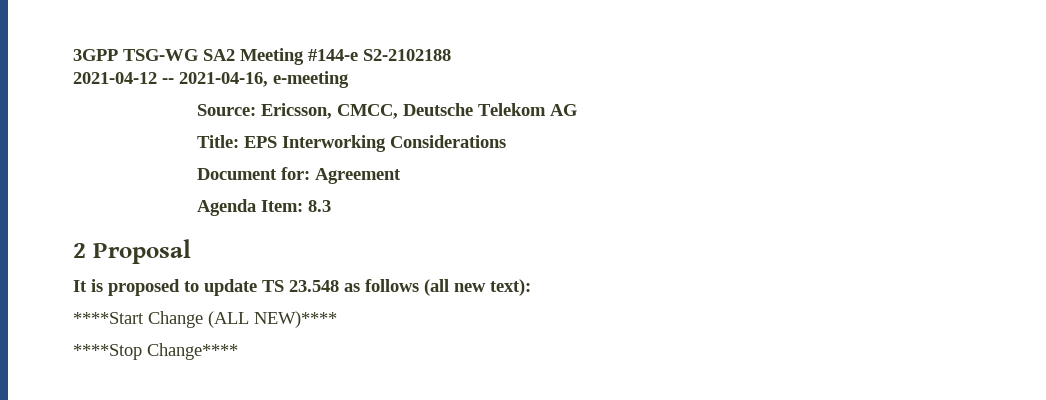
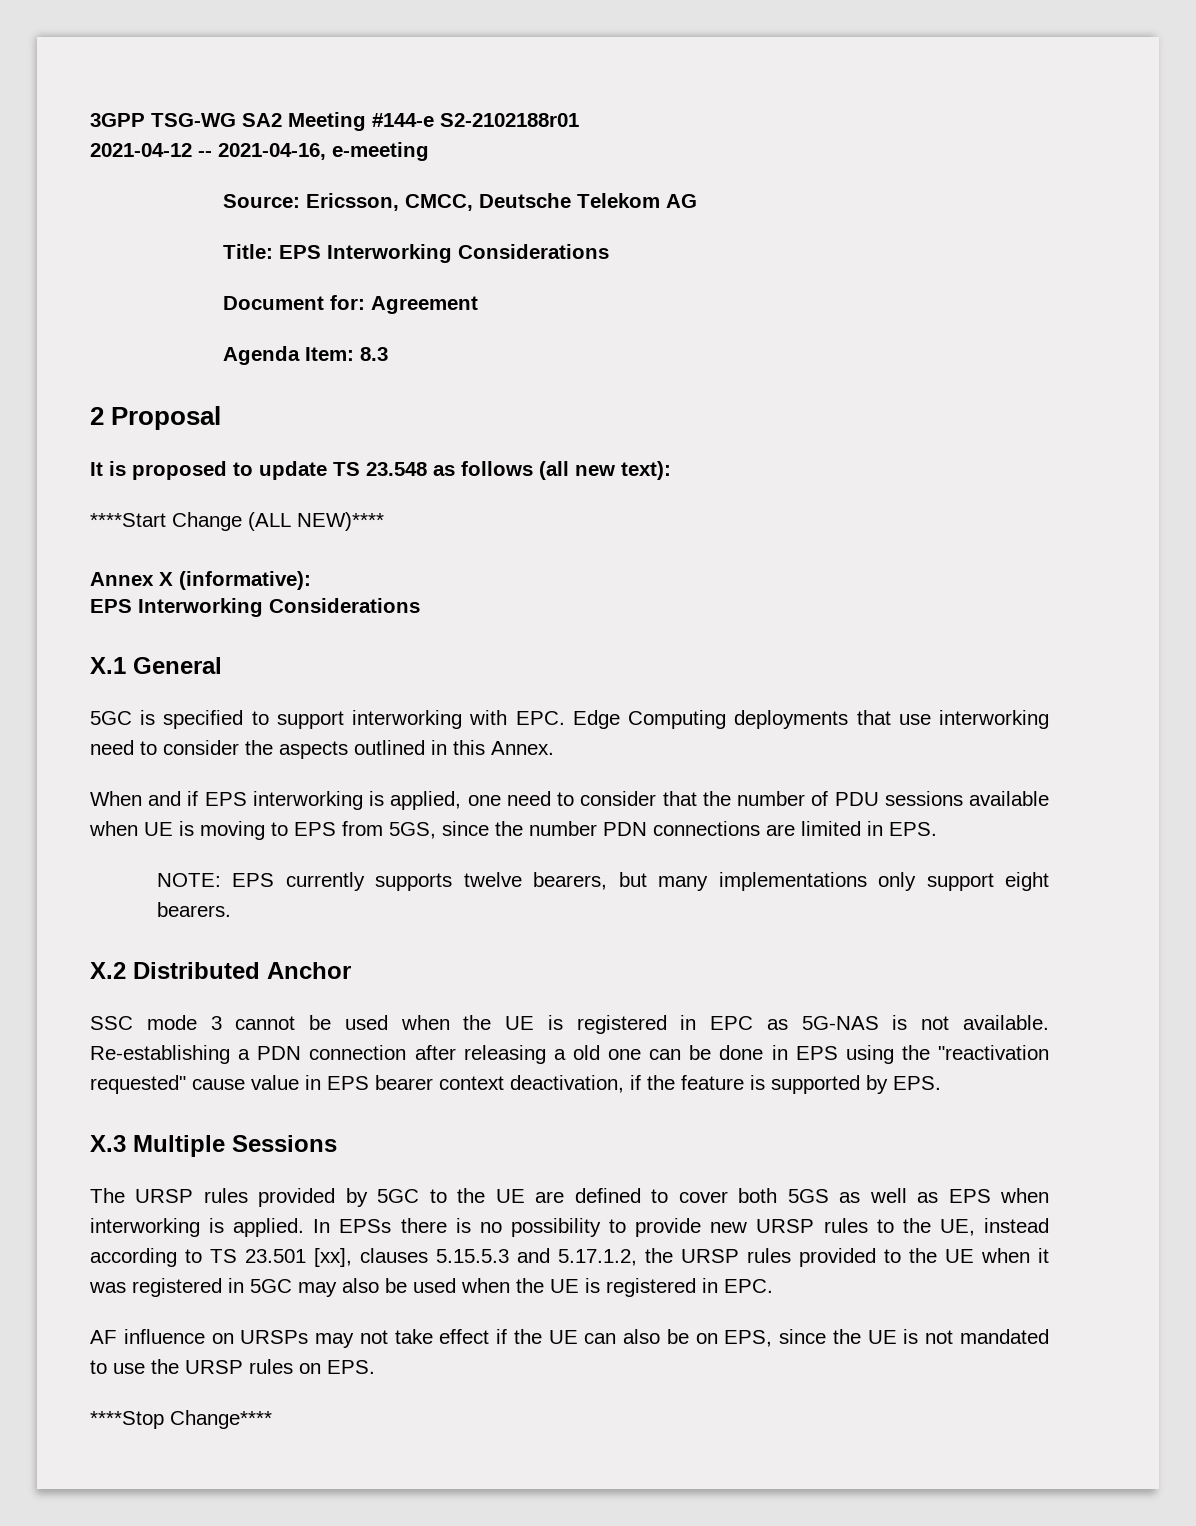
- 3GPP TSG-WG SA2 Meeting #144-e S2-2102188
+ 3GPP TSG-WG SA2 Meeting #144-e S2-2102188r01
+ Annex X (informative):
+ EPS Interworking Considerations
+ X.1 General
+ 5GC is specified to support interworking with EPC. Edge Computing deployments that use interworking need to consider the aspects outlined in this Annex.
+ When and if EPS interworking is applied, one need to consider that the number of PDU sessions available when UE is moving to EPS from 5GS, since the number PDN connections are limited in EPS.
+ NOTE: EPS currently supports twelve bearers, but many implementations only support eight bearers.
+ X.2 Distributed Anchor
+ SSC mode 3 cannot be used when the UE is registered in EPC as 5G-NAS is not available. Re-establishing a PDN connection after releasing a old one can be done in EPS using the "reactivation requested" cause value in EPS bearer context deactivation, if the feature is supported by EPS.
+ X.3 Multiple Sessions
+ The URSP rules provided by 5GC to the UE are defined to cover both 5GS as well as EPS when interworking is applied. In EPSs there is no possibility to provide new URSP rules to the UE, instead according to TS 23.501 [xx], clauses 5.15.5.3 and 5.17.1.2, the URSP rules provided to the UE when it was registered in 5GC may also be used when the UE is registered in EPC.
+ AF influence on URSPs may not take effect if the UE can also be on EPS, since the UE is not mandated to use the URSP rules on EPS.

